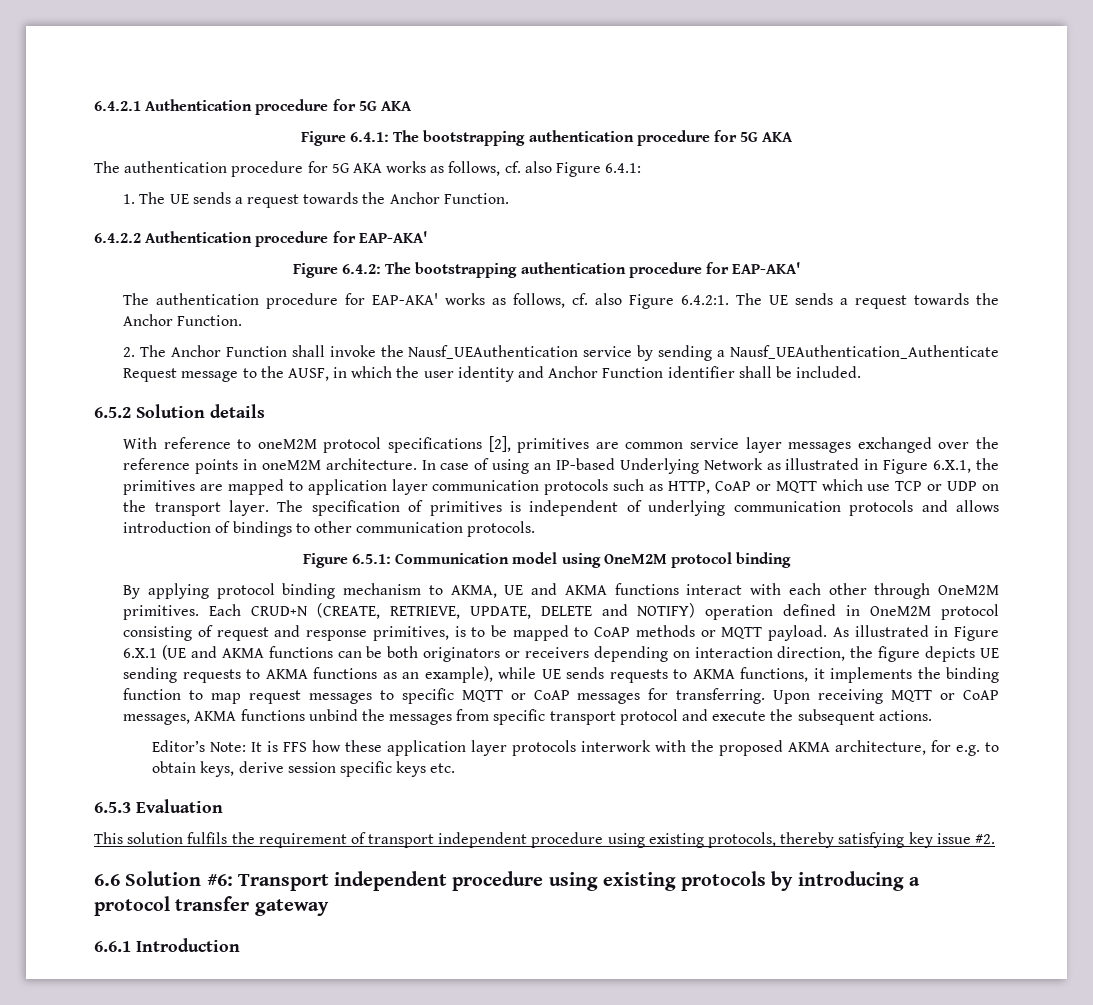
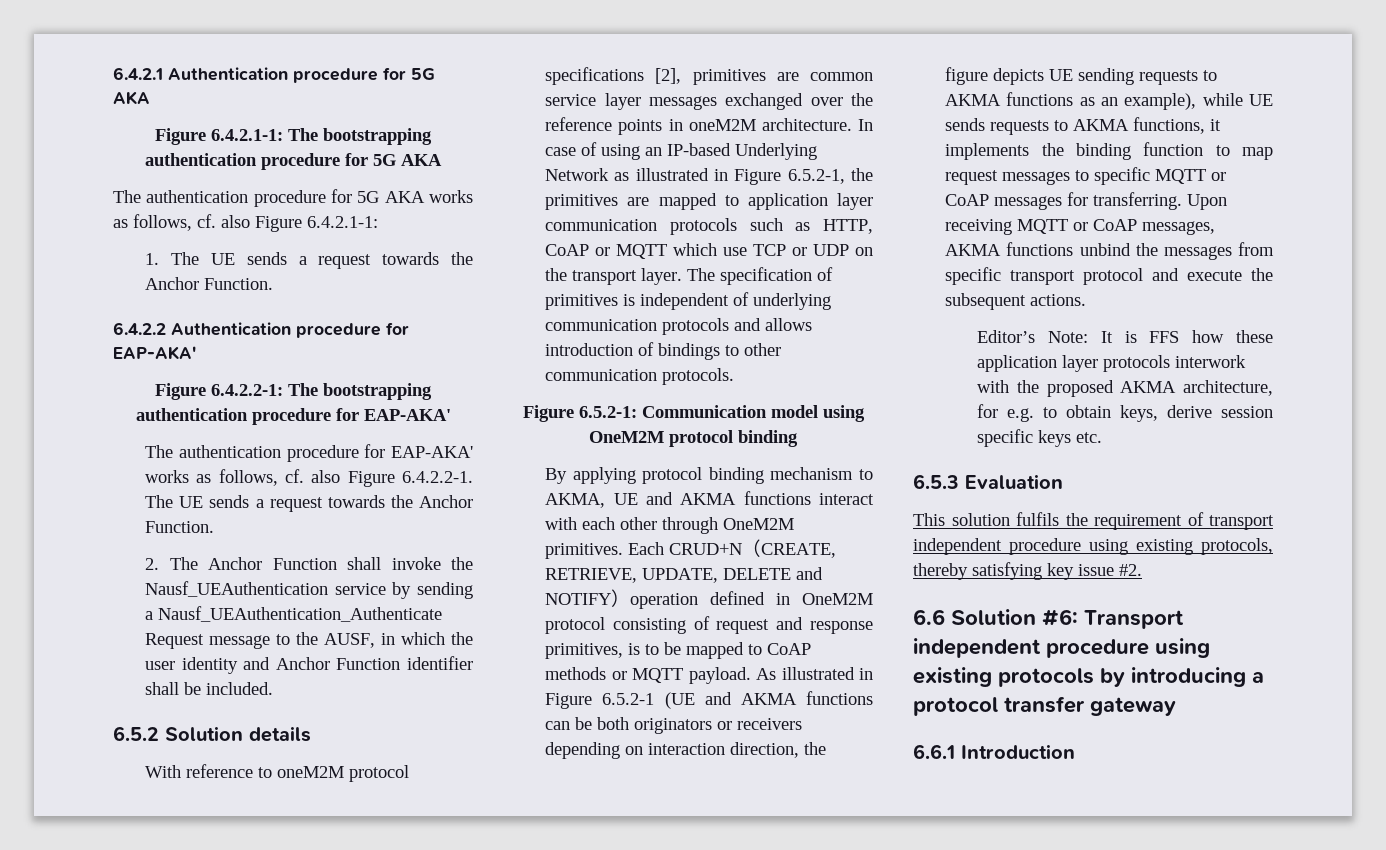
- Figure 6.4.1: The bootstrapping authentication procedure for 5G AKA
+ Figure 6.4.2.1-1: The bootstrapping authentication procedure for 5G AKA
- The authentication procedure for 5G AKA works as follows, cf. also Figure 6.4.1:
+ The authentication procedure for 5G AKA works as follows, cf. also Figure 6.4.2.1-1:
- Figure 6.4.2: The bootstrapping authentication procedure for EAP-AKA'
+ Figure 6.4.2.2-1: The bootstrapping authentication procedure for EAP-AKA'
- The authentication procedure for EAP-AKA' works as follows, cf. also Figure 6.4.2:1. The UE sends a request towards the Anchor Function.
+ The authentication procedure for EAP-AKA' works as follows, cf. also Figure 6.4.2.2-1. The UE sends a request towards the Anchor Function.
- In case of using an IP-based Underlying Network as illustrated in Figure 6.X.1, the primitives are mapped to application layer communication protocols such as HTTP, CoAP or MQTT which use TCP or UDP on the transport layer.
+ In case of using an IP-based Underlying Network as illustrated in Figure 6.5.2-1, the primitives are mapped to application layer communication protocols such as HTTP, CoAP or MQTT which use TCP or UDP on the transport layer.
- Figure 6.5.1: Communication model using OneM2M protocol binding
+ Figure 6.5.2-1: Communication model using OneM2M protocol binding
- As illustrated in Figure 6.X.1 (UE and AKMA functions can be both originators or receivers depending on interaction direction, the figure depicts UE sending requests to AKMA functions as an example), while UE sends requests to AKMA functions, it implements the binding function to map request messages to specific MQTT or CoAP messages for transferring.
+ As illustrated in Figure 6.5.2-1 (UE and AKMA functions can be both originators or receivers depending on interaction direction, the figure depicts UE sending requests to AKMA functions as an example), while UE sends requests to AKMA functions, it implements the binding function to map request messages to specific MQTT or CoAP messages for transferring.

